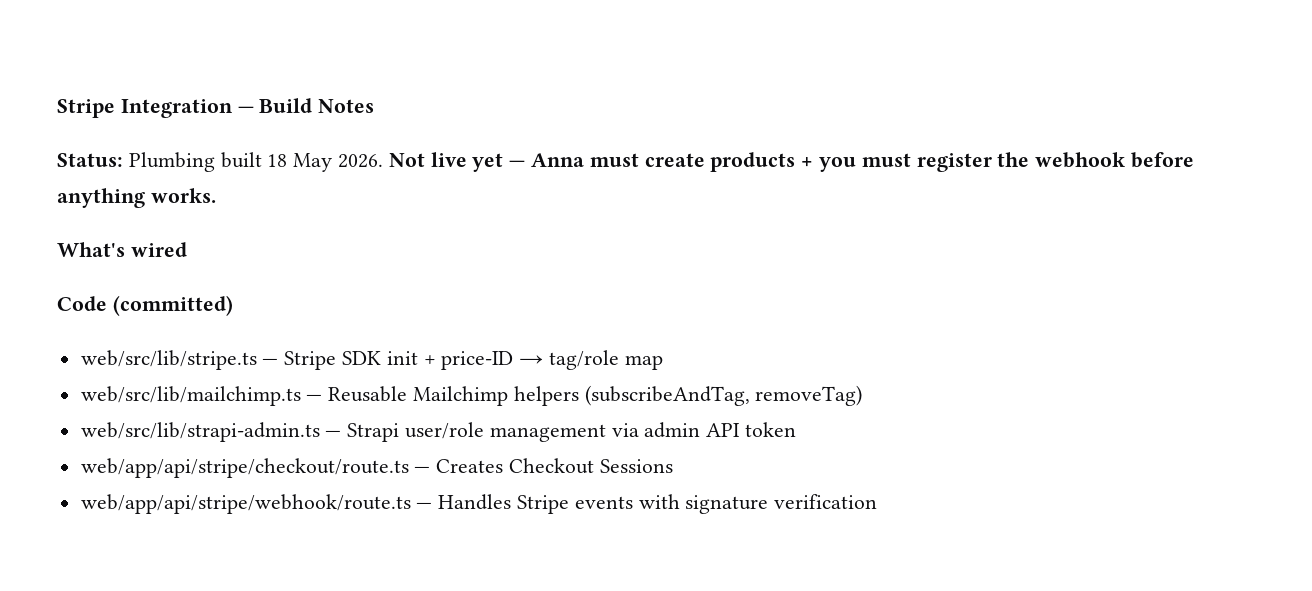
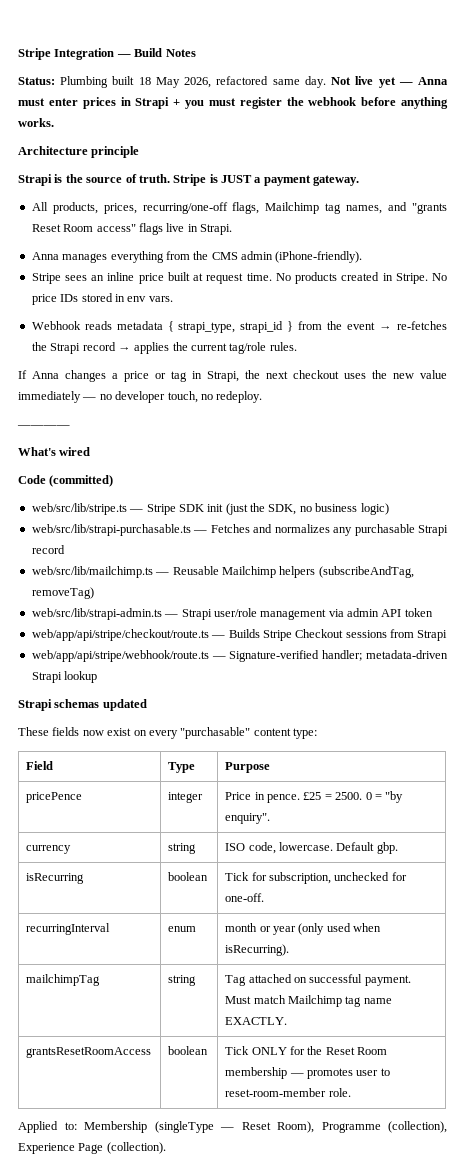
- Status: Plumbing built 18 May 2026.
+ Status: Plumbing built 18 May 2026, refactored same day.
- Not live yet — Anna must create products + you must register the webhook before anything works.
+ Not live yet — Anna must enter prices in Strapi + you must register the webhook before anything works.
+ Architecture principle
+ Strapi is the source of truth. Stripe is JUST a payment gateway.
+ All products, prices, recurring/one-off flags, Mailchimp tag names, and "grants Reset Room access" flags live in Strapi.
+ Anna manages everything from the CMS admin (iPhone-friendly).
+ Stripe sees an inline price built at request time. No products created in Stripe. No price IDs stored in env vars.
+ Webhook reads metadata { strapi_type, strapi_id } from the event → re-fetches the Strapi record → applies the current tag/role rules.
+ If Anna changes a price or tag in Strapi, the next checkout uses the new value immediately — no developer touch, no redeploy.
+ ――――
- web/src/lib/stripe.ts — Stripe SDK init + price-ID → tag/role map
+ web/src/lib/stripe.ts — Stripe SDK init (just the SDK, no business logic)
+ web/src/lib/strapi-purchasable.ts — Fetches and normalizes any purchasable Strapi record
- web/app/api/stripe/checkout/route.ts — Creates Checkout Sessions
- web/app/api/stripe/webhook/route.ts — Handles Stripe events with signature verification
+ web/app/api/stripe/checkout/route.ts — Builds Stripe Checkout sessions from Strapi
+ web/app/api/stripe/webhook/route.ts — Signature-verified handler; metadata-driven Strapi lookup
+ Strapi schemas updated
+ These fields now exist on every "purchasable" content type:
+ Field | Type | Purpose
+ pricePence | integer | Price in pence. £25 = 2500. 0 = "by enquiry".
+ currency | string | ISO code, lowercase. Default gbp.
+ isRecurring | boolean | Tick for subscription, unchecked for one-off.
+ recurringInterval | enum | month or year (only used when isRecurring).
+ mailchimpTag | string | Tag attached on successful payment. Must match Mailchimp tag name EXACTLY.
+ grantsResetRoomAccess | boolean | Tick ONLY for the Reset Room membership — promotes user to reset-room-member role.
+ Applied to: Membership (singleType — Reset Room), Programme (collection), Experience Page (collection).

